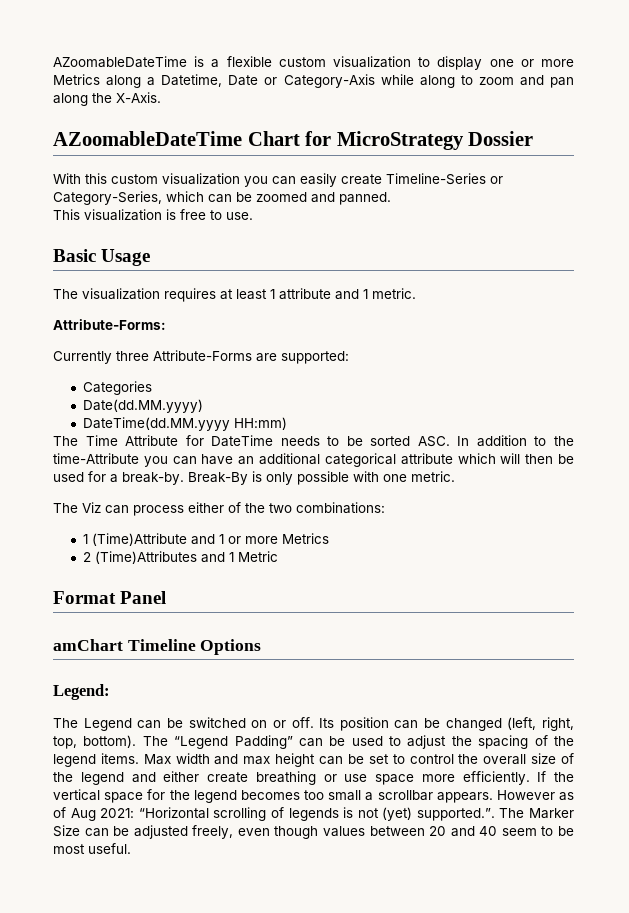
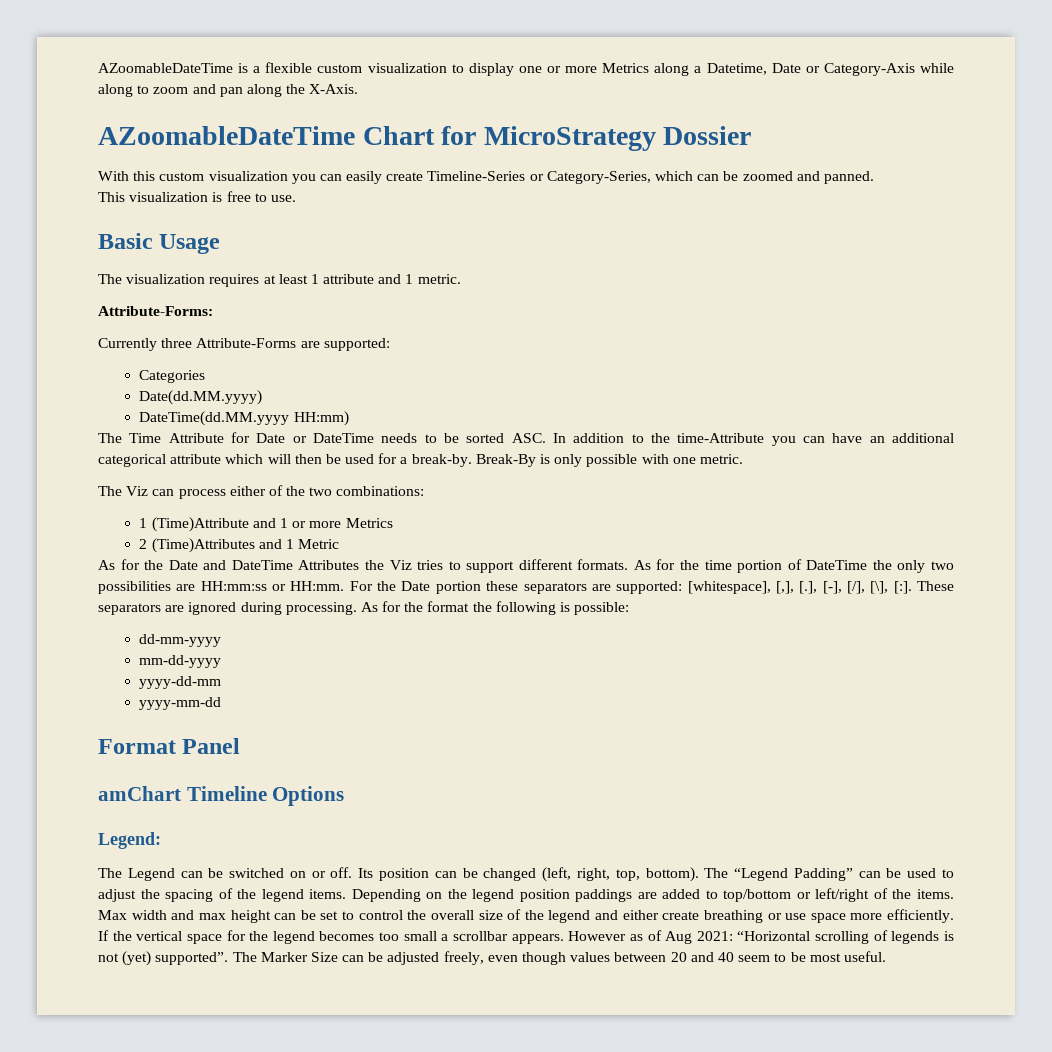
- The Time Attribute for DateTime needs to be sorted ASC. In addition to the time-Attribute you can have an additional categorical attribute which will then be used for a break-by.
+ The Time Attribute for Date or DateTime needs to be sorted ASC. In addition to the time-Attribute you can have an additional categorical attribute which will then be used for a break-by.
+ As for the Date and DateTime Attributes the Viz tries to support different formats. As for the time portion of DateTime the only two possibilities are HH:mm:ss or HH:mm. For the Date portion these separators are supported: [whitespace], [,], [.], [-], [/], [\], [:]. These separators are ignored during processing. As for the format the following is possible:
+ dd-mm-yyyy
+ mm-dd-yyyy
+ yyyy-dd-mm
+ yyyy-mm-dd
+ Depending on the legend position paddings are added to top/bottom or left/right of the items.
- However as of Aug 2021: “Horizontal scrolling of legends is not (yet) supported.”. The Marker Size can be adjusted freely, even though values between 20 and 40 seem to be most useful.
+ However as of Aug 2021: “Horizontal scrolling of legends is not (yet) supported”. The Marker Size can be adjusted freely, even though values between 20 and 40 seem to be most useful.

